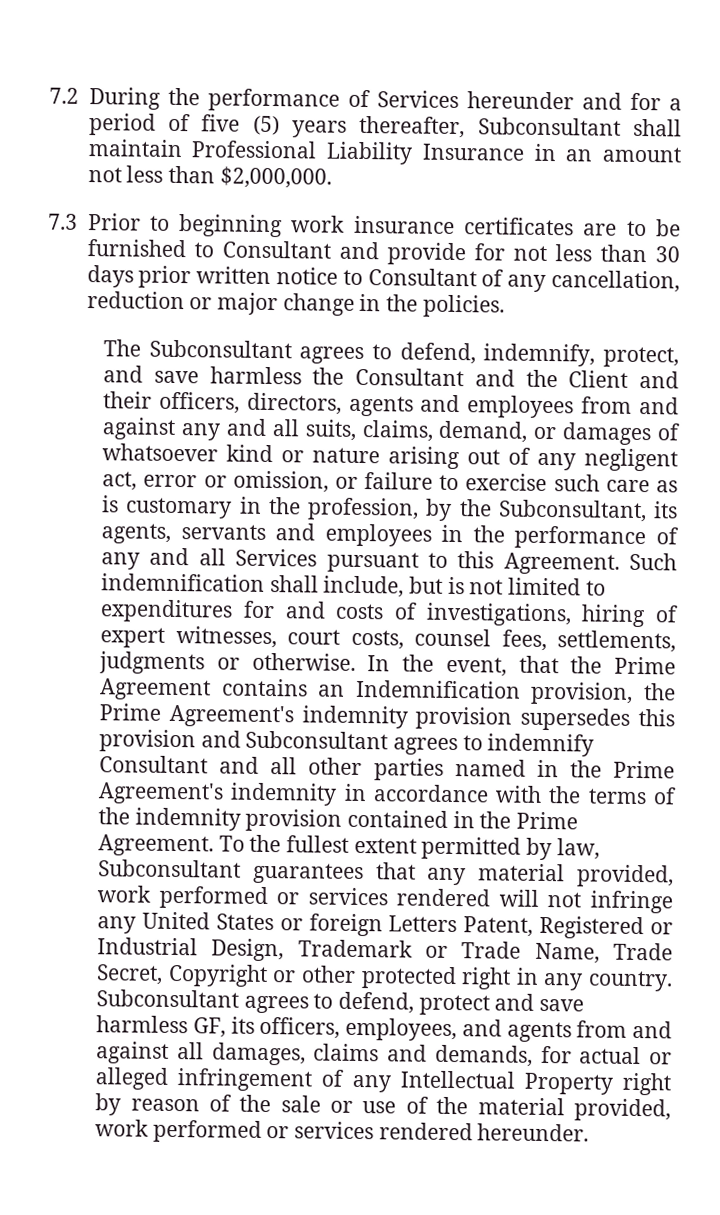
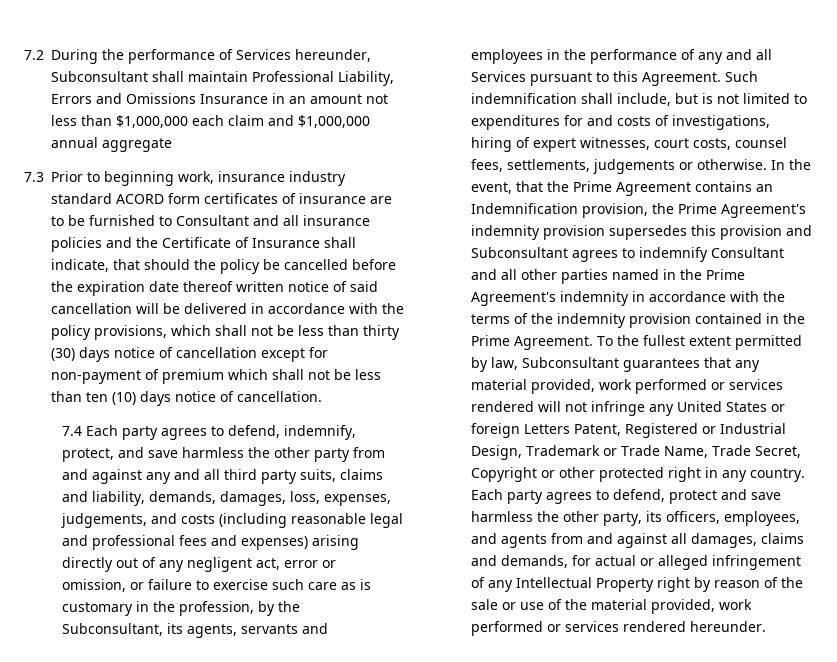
- 7.2 During the performance of Services hereunder and for a period of five (5) years thereafter, Subconsultant shall maintain Professional Liability Insurance in an amount not less than $2,000,000.
- 7.3 Prior to beginning work insurance certificates are to be furnished to Consultant and provide for not less than 30 days prior written notice to Consultant of any cancellation, reduction or major change in the policies.
- The Subconsultant agrees to defend, indemnify, protect, and save harmless the Consultant and the Client and their officers, directors, agents and employees from and against any and all suits, claims, demand, or damages of whatsoever kind or nature arising out of any negligent act, error or omission, or failure to exercise such care as is customary in the profession, by the Subconsultant, its agents, servants and employees in the performance of any and all Services pursuant to this Agreement.
+ 7.2 During the performance of Services hereunder, Subconsultant shall maintain Professional Liability, Errors and Omissions Insurance in an amount not less than $1,000,000 each claim and $1,000,000 annual aggregate
+ 7.3 Prior to beginning work, insurance industry standard ACORD form certificates of insurance are to be furnished to Consultant and all insurance policies and the Certificate of Insurance shall indicate, that should the policy be cancelled before the expiration date thereof written notice of said cancellation will be delivered in accordance with the policy provisions, which shall not be less than thirty (30) days notice of cancellation except for non-payment of premium which shall not be less than ten (10) days notice of cancellation.
+ 7.4 Each party agrees to defend, indemnify, protect, and save harmless the other party from and against any and all third party suits, claims and liability, demands, damages, loss, expenses, judgements, and costs (including reasonable legal and professional fees and expenses) arising directly out of any negligent act, error or omission, or failure to exercise such care as is customary in the profession, by the Subconsultant, its agents, servants and employees in the performance of any and all Services pursuant to this Agreement.
- Such indemnification shall include, but is not limited to expenditures for and costs of investigations, hiring of expert witnesses, court costs, counsel fees, settlements, judgments or otherwise.
+ Such indemnification shall include, but is not limited to expenditures for and costs of investigations, hiring of expert witnesses, court costs, counsel fees, settlements, judgements or otherwise.
- Subconsultant agrees to defend, protect and save harmless GF, its officers, employees, and agents from and against all damages, claims and demands, for actual or alleged infringement of any Intellectual Property right by reason of the sale or use of the material provided, work performed or services rendered hereunder.
+ Each party agrees to defend, protect and save harmless the other party, its officers, employees, and agents from and against all damages, claims and demands, for actual or alleged infringement of any Intellectual Property right by reason of the sale or use of the material provided, work performed or services rendered hereunder.

